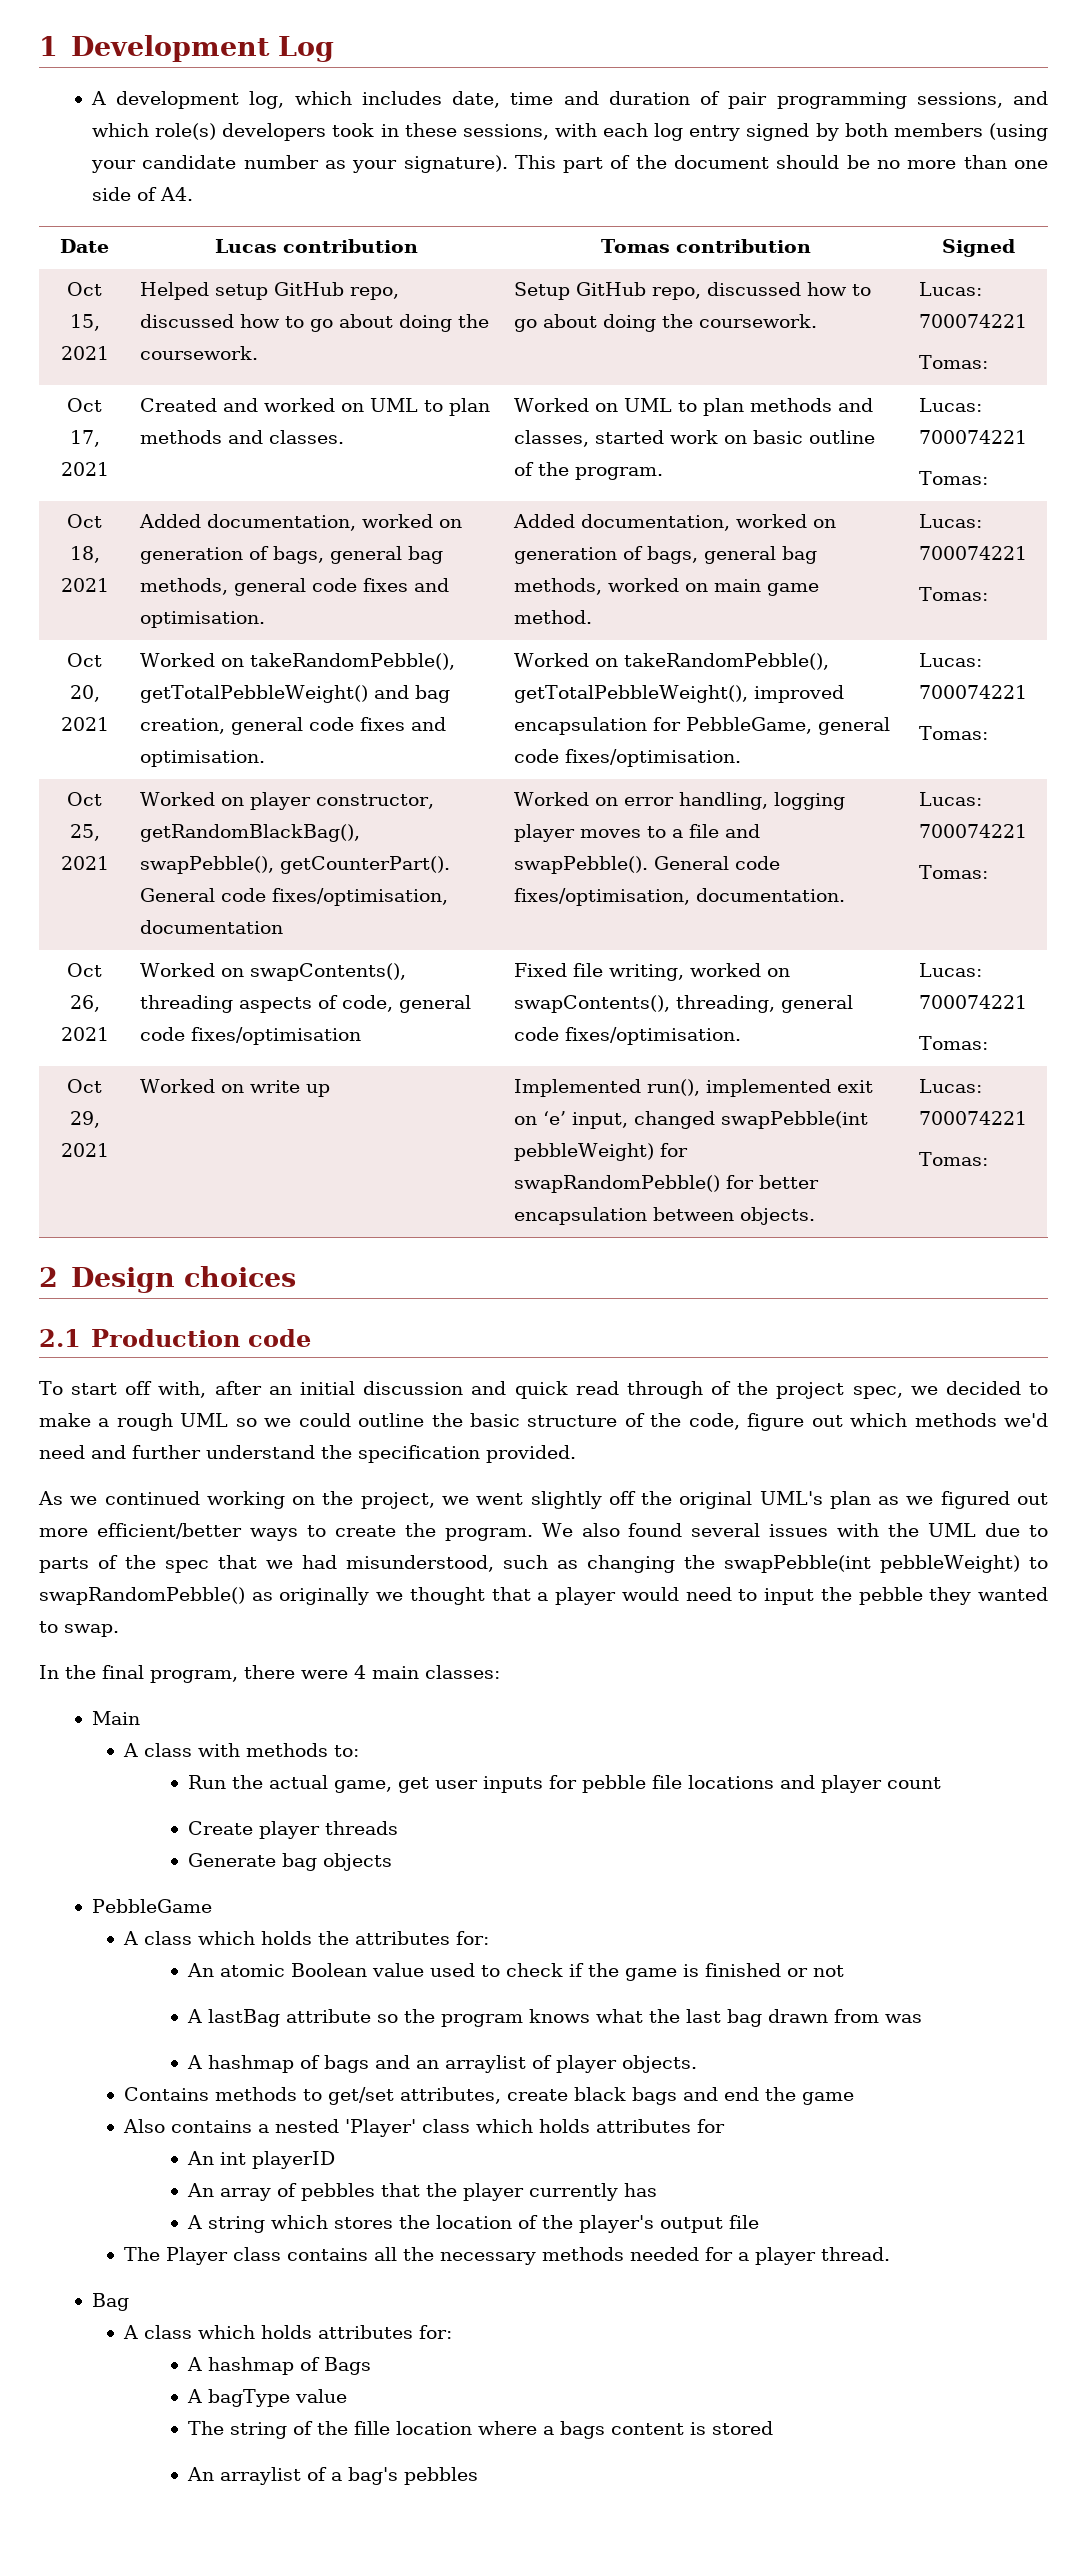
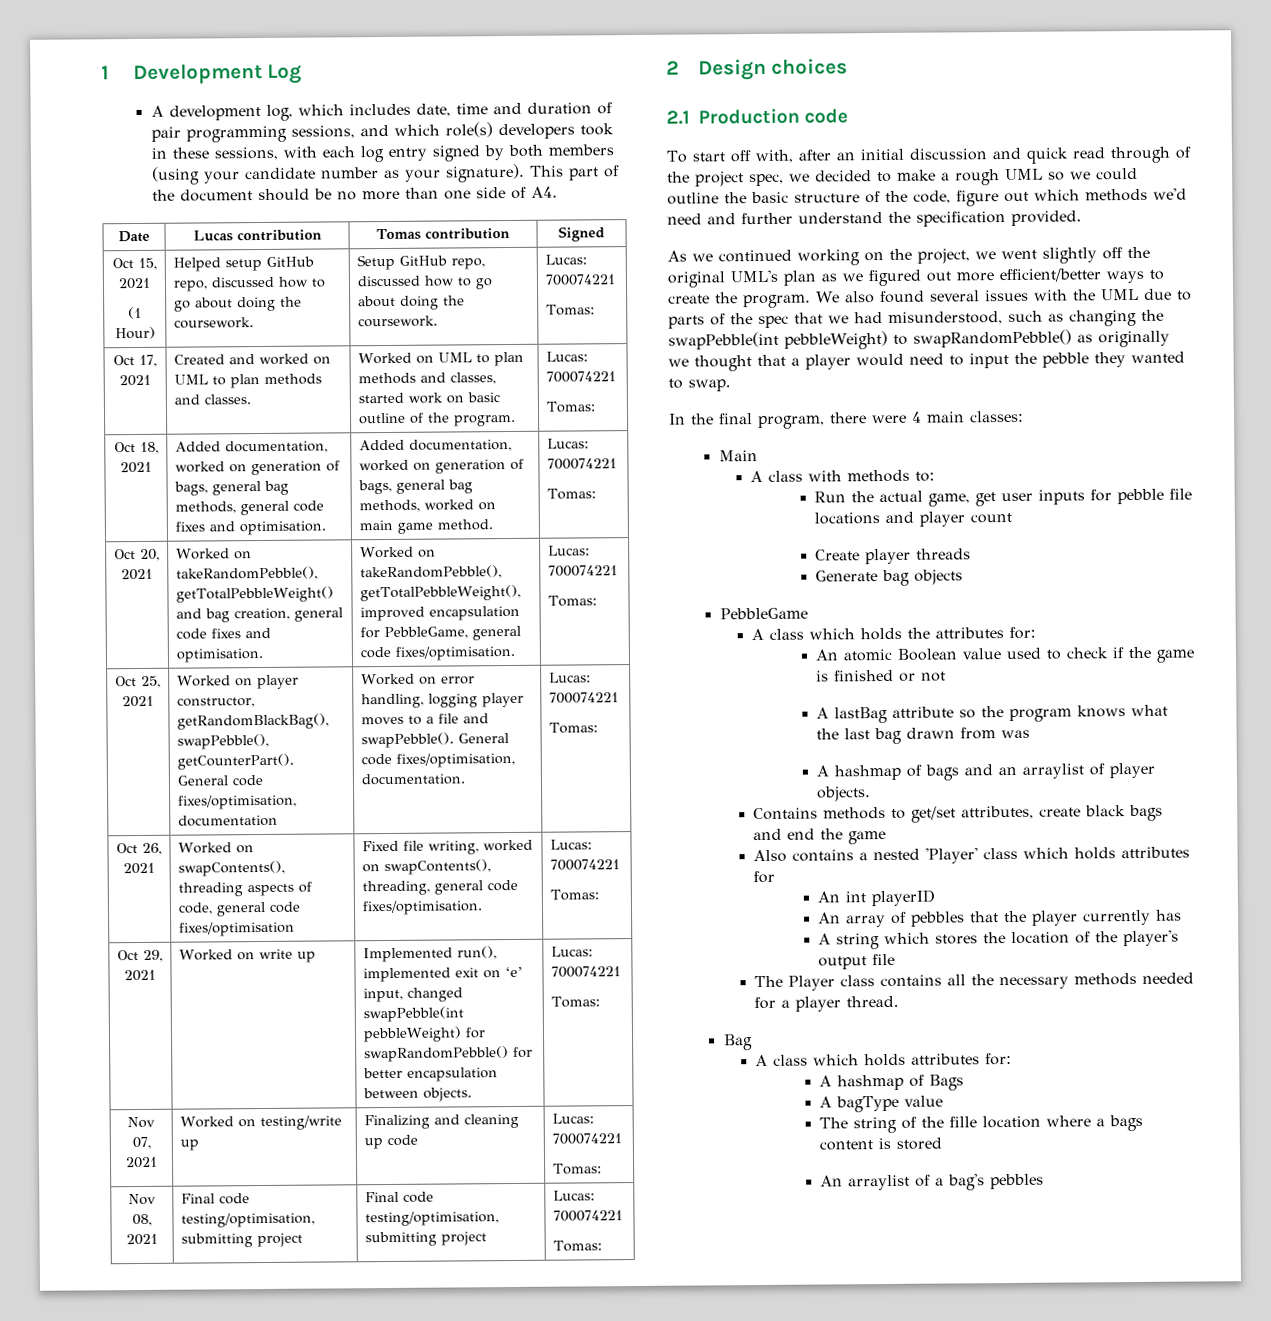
- Oct 15, 2021 | Helped setup GitHub repo, discussed how to go about doing the coursework. | Setup GitHub repo, discussed how to go about doing the coursework. | Lucas: 700074221
+ Oct 15, 2021
+ (1 Hour) | Helped setup GitHub repo, discussed how to go about doing the coursework. | Setup GitHub repo, discussed how to go about doing the coursework. | Lucas: 700074221
+ Nov 07, 2021 | Worked on testing/write up | Finalizing and cleaning up code | Lucas: 700074221
+ Tomas:
+ Nov 08, 2021 | Final code testing/optimisation, submitting project | Final code testing/optimisation, submitting project | Lucas: 700074221
+ Tomas:

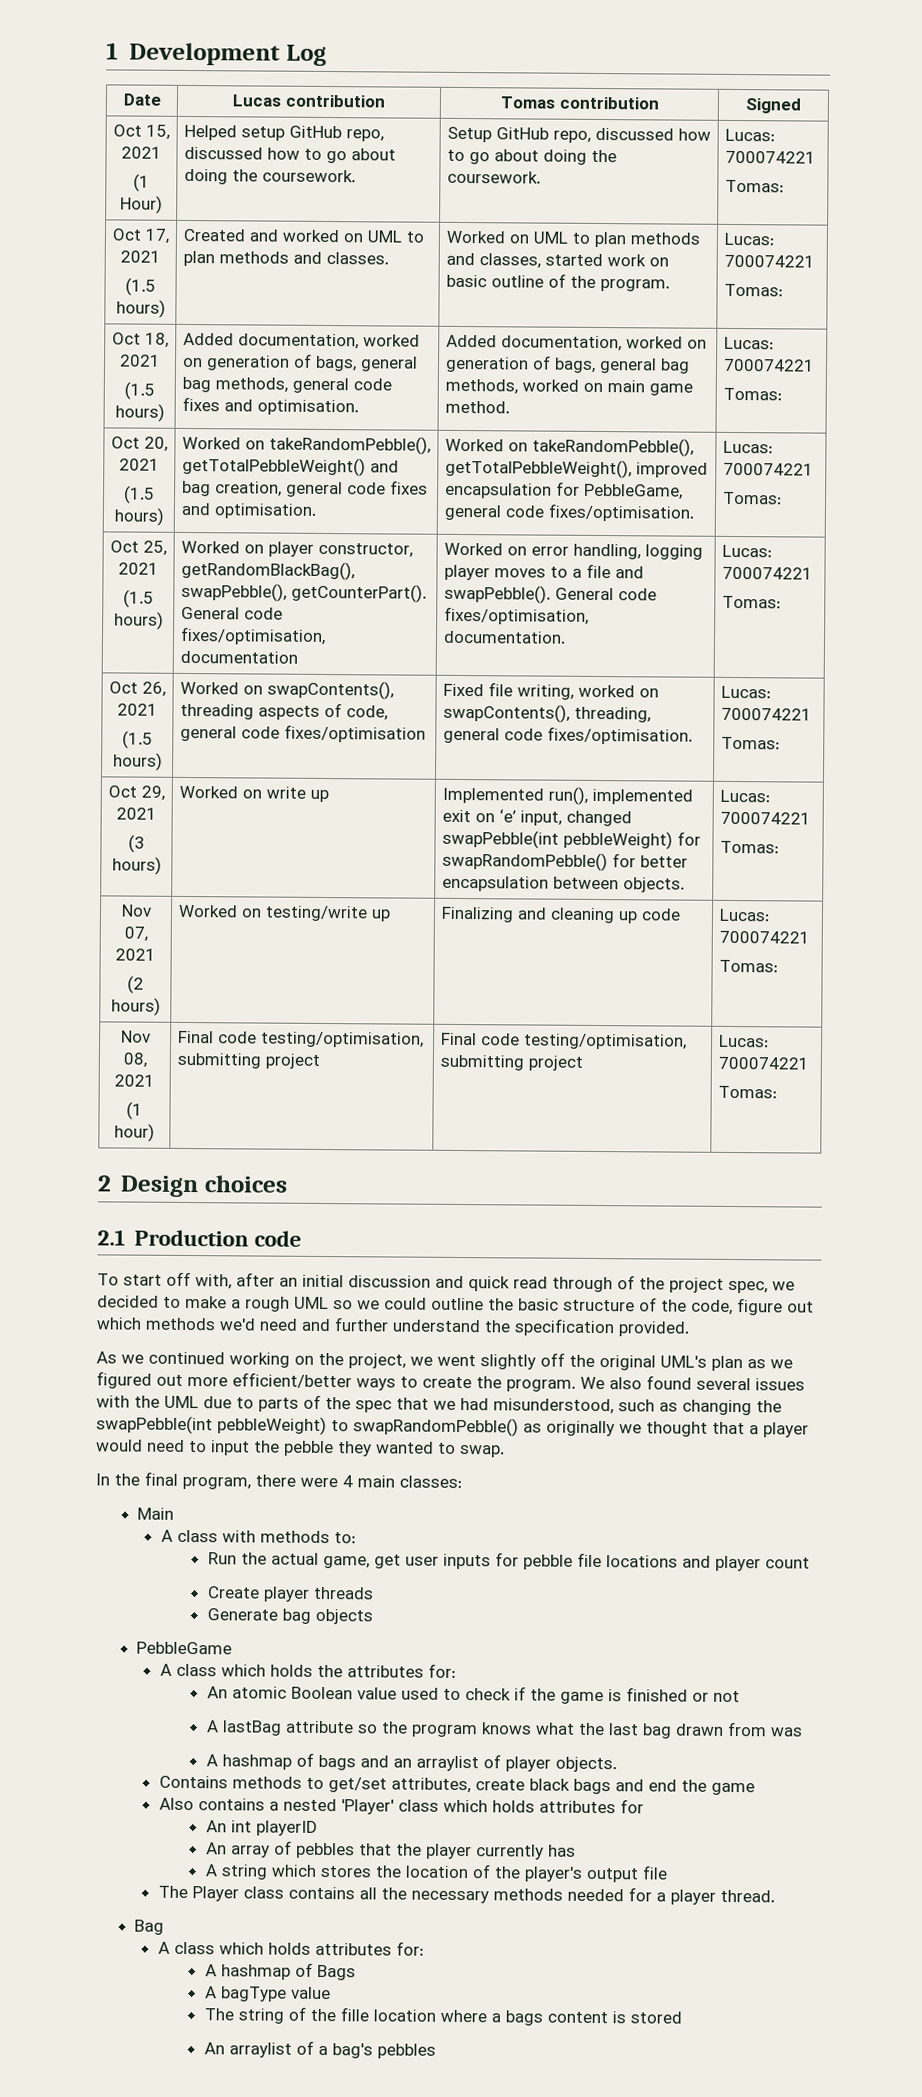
- A development log, which includes date, time and duration of pair programming sessions, and which role(s) developers took in these sessions, with each log entry signed by both members (using your candidate number as your signature). This part of the document should be no more than one side of A4.
- Oct 17, 2021 | Created and worked on UML to plan methods and classes. | Worked on UML to plan methods and classes, started work on basic outline of the program. | Lucas: 700074221
+ Oct 17, 2021
+ (1.5 hours) | Created and worked on UML to plan methods and classes. | Worked on UML to plan methods and classes, started work on basic outline of the program. | Lucas: 700074221
- Oct 18, 2021 | Added documentation, worked on generation of bags, general bag methods, general code fixes and optimisation. | Added documentation, worked on generation of bags, general bag methods, worked on main game method. | Lucas: 700074221
+ Oct 18, 2021
+ (1.5 hours) | Added documentation, worked on generation of bags, general bag methods, general code fixes and optimisation. | Added documentation, worked on generation of bags, general bag methods, worked on main game method. | Lucas: 700074221
- Oct 20, 2021 | Worked on takeRandomPebble(), getTotalPebbleWeight() and bag creation, general code fixes and optimisation. | Worked on takeRandomPebble(), getTotalPebbleWeight(), improved encapsulation for PebbleGame, general code fixes/optimisation. | Lucas: 700074221
+ Oct 20, 2021
+ (1.5 hours) | Worked on takeRandomPebble(), getTotalPebbleWeight() and bag creation, general code fixes and optimisation. | Worked on takeRandomPebble(), getTotalPebbleWeight(), improved encapsulation for PebbleGame, general code fixes/optimisation. | Lucas: 700074221
- Oct 25, 2021 | Worked on player constructor, getRandomBlackBag(), swapPebble(), getCounterPart(). General code fixes/optimisation, documentation | Worked on error handling, logging player moves to a file and swapPebble(). General code fixes/optimisation, documentation. | Lucas: 700074221
+ Oct 25, 2021
+ (1.5 hours) | Worked on player constructor, getRandomBlackBag(), swapPebble(), getCounterPart(). General code fixes/optimisation, documentation | Worked on error handling, logging player moves to a file and swapPebble(). General code fixes/optimisation, documentation. | Lucas: 700074221
- Oct 26, 2021 | Worked on swapContents(), threading aspects of code, general code fixes/optimisation | Fixed file writing, worked on swapContents(), threading, general code fixes/optimisation. | Lucas: 700074221
+ Oct 26, 2021
+ (1.5 hours) | Worked on swapContents(), threading aspects of code, general code fixes/optimisation | Fixed file writing, worked on swapContents(), threading, general code fixes/optimisation. | Lucas: 700074221
- Oct 29, 2021 | Worked on write up | Implemented run(), implemented exit on ‘e’ input, changed swapPebble(int pebbleWeight) for swapRandomPebble() for better encapsulation between objects. | Lucas: 700074221
+ Oct 29, 2021
+ (3 hours) | Worked on write up | Implemented run(), implemented exit on ‘e’ input, changed swapPebble(int pebbleWeight) for swapRandomPebble() for better encapsulation between objects. | Lucas: 700074221
- Nov 07, 2021 | Worked on testing/write up | Finalizing and cleaning up code | Lucas: 700074221
+ Nov 07, 2021
+ (2 hours) | Worked on testing/write up | Finalizing and cleaning up code | Lucas: 700074221
- Nov 08, 2021 | Final code testing/optimisation, submitting project | Final code testing/optimisation, submitting project | Lucas: 700074221
+ Nov 08, 2021
+ (1 hour) | Final code testing/optimisation, submitting project | Final code testing/optimisation, submitting project | Lucas: 700074221

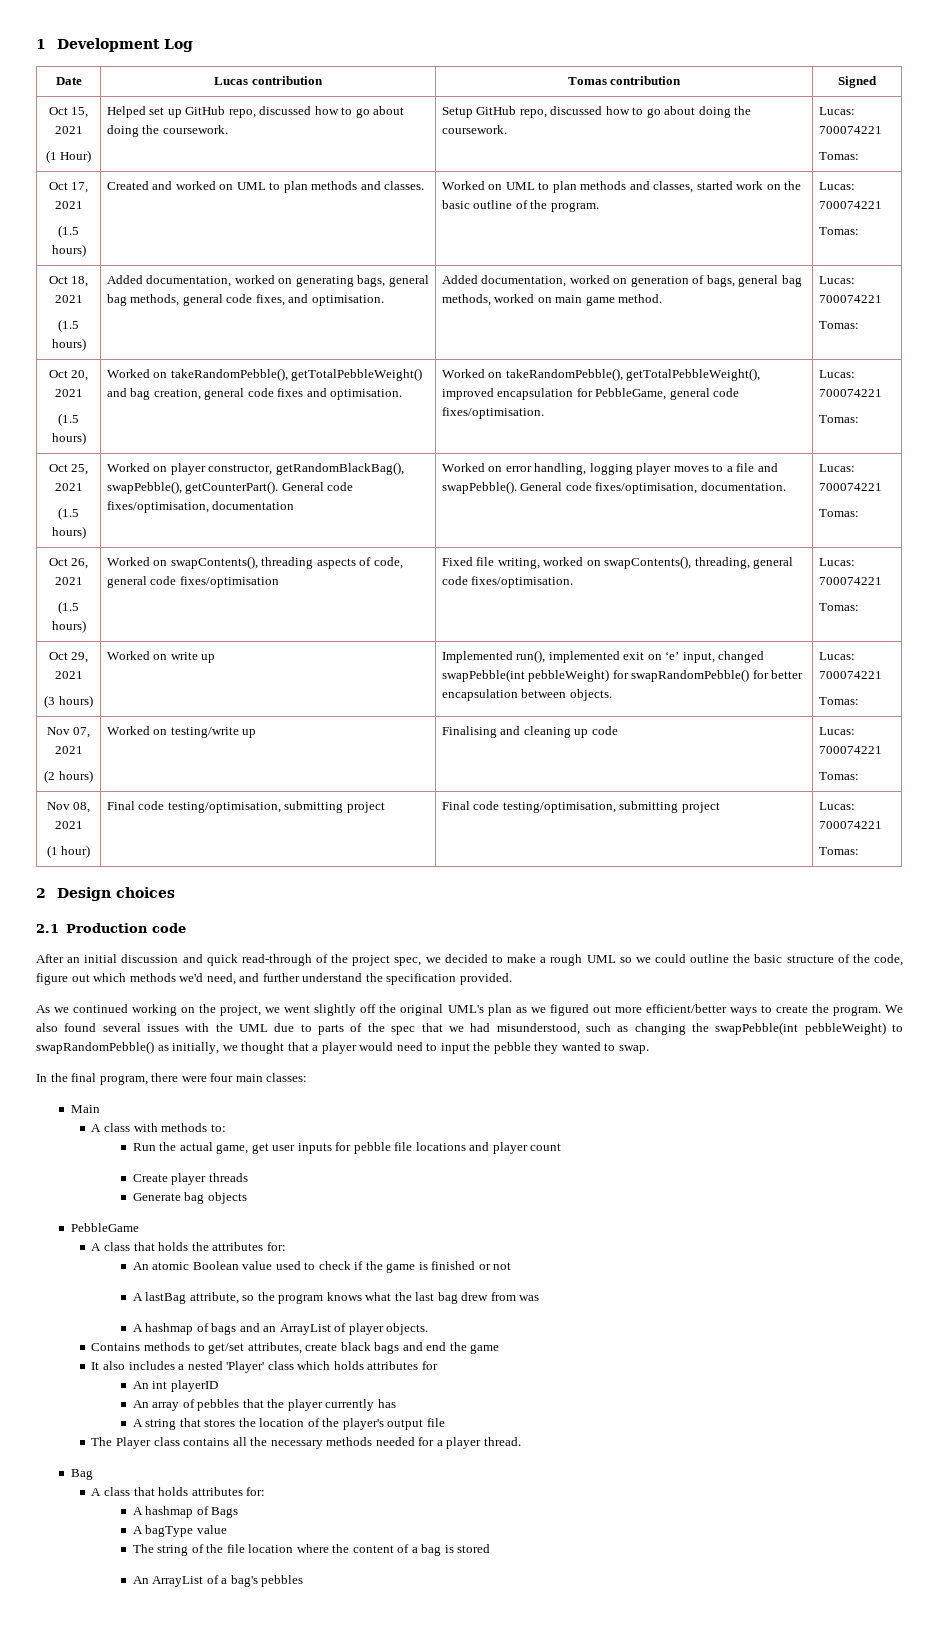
  Oct 15, 2021
- (1 Hour) | Helped setup GitHub repo, discussed how to go about doing the coursework. | Setup GitHub repo, discussed how to go about doing the coursework. | Lucas: 700074221
+ (1 Hour) | Helped set up GitHub repo, discussed how to go about doing the coursework. | Setup GitHub repo, discussed how to go about doing the coursework. | Lucas: 700074221
  Oct 17, 2021
- (1.5 hours) | Created and worked on UML to plan methods and classes. | Worked on UML to plan methods and classes, started work on basic outline of the program. | Lucas: 700074221
+ (1.5 hours) | Created and worked on UML to plan methods and classes. | Worked on UML to plan methods and classes, started work on the basic outline of the program. | Lucas: 700074221
  Oct 18, 2021
- (1.5 hours) | Added documentation, worked on generation of bags, general bag methods, general code fixes and optimisation. | Added documentation, worked on generation of bags, general bag methods, worked on main game method. | Lucas: 700074221
+ (1.5 hours) | Added documentation, worked on generating bags, general bag methods, general code fixes, and optimisation. | Added documentation, worked on generation of bags, general bag methods, worked on main game method. | Lucas: 700074221
  Nov 07, 2021
- (2 hours) | Worked on testing/write up | Finalizing and cleaning up code | Lucas: 700074221
+ (2 hours) | Worked on testing/write up | Finalising and cleaning up code | Lucas: 700074221
- To start off with, after an initial discussion and quick read through of the project spec, we decided to make a rough UML so we could outline the basic structure of the code, figure out which methods we'd need and further understand the specification provided.
+ After an initial discussion and quick read-through of the project spec, we decided to make a rough UML so we could outline the basic structure of the code, figure out which methods we'd need, and further understand the specification provided.
- We also found several issues with the UML due to parts of the spec that we had misunderstood, such as changing the swapPebble(int pebbleWeight) to swapRandomPebble() as originally we thought that a player would need to input the pebble they wanted to swap.
+ We also found several issues with the UML due to parts of the spec that we had misunderstood, such as changing the swapPebble(int pebbleWeight) to swapRandomPebble() as initially, we thought that a player would need to input the pebble they wanted to swap.
- In the final program, there were 4 main classes:
+ In the final program, there were four main classes:
- A class which holds the attributes for:
+ A class that holds the attributes for:
- A lastBag attribute so the program knows what the last bag drawn from was
+ A lastBag attribute, so the program knows what the last bag drew from was
- A hashmap of bags and an arraylist of player objects.
+ A hashmap of bags and an ArrayList of player objects.
- Also contains a nested 'Player' class which holds attributes for
+ It also includes a nested 'Player' class which holds attributes for
- A string which stores the location of the player's output file
+ A string that stores the location of the player's output file
- A class which holds attributes for:
+ A class that holds attributes for:
- The string of the fille location where a bags content is stored
+ The string of the file location where the content of a bag is stored
- An arraylist of a bag's pebbles
+ An ArrayList of a bag's pebbles

